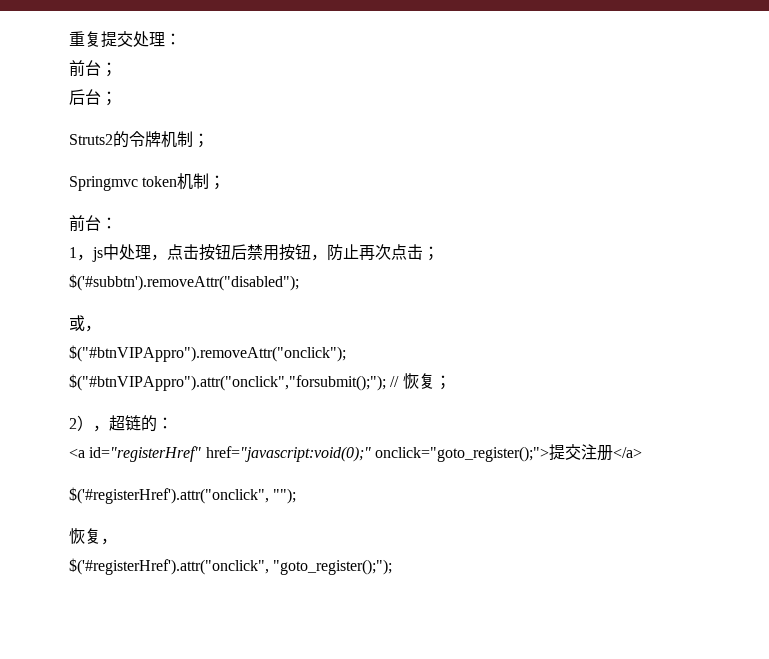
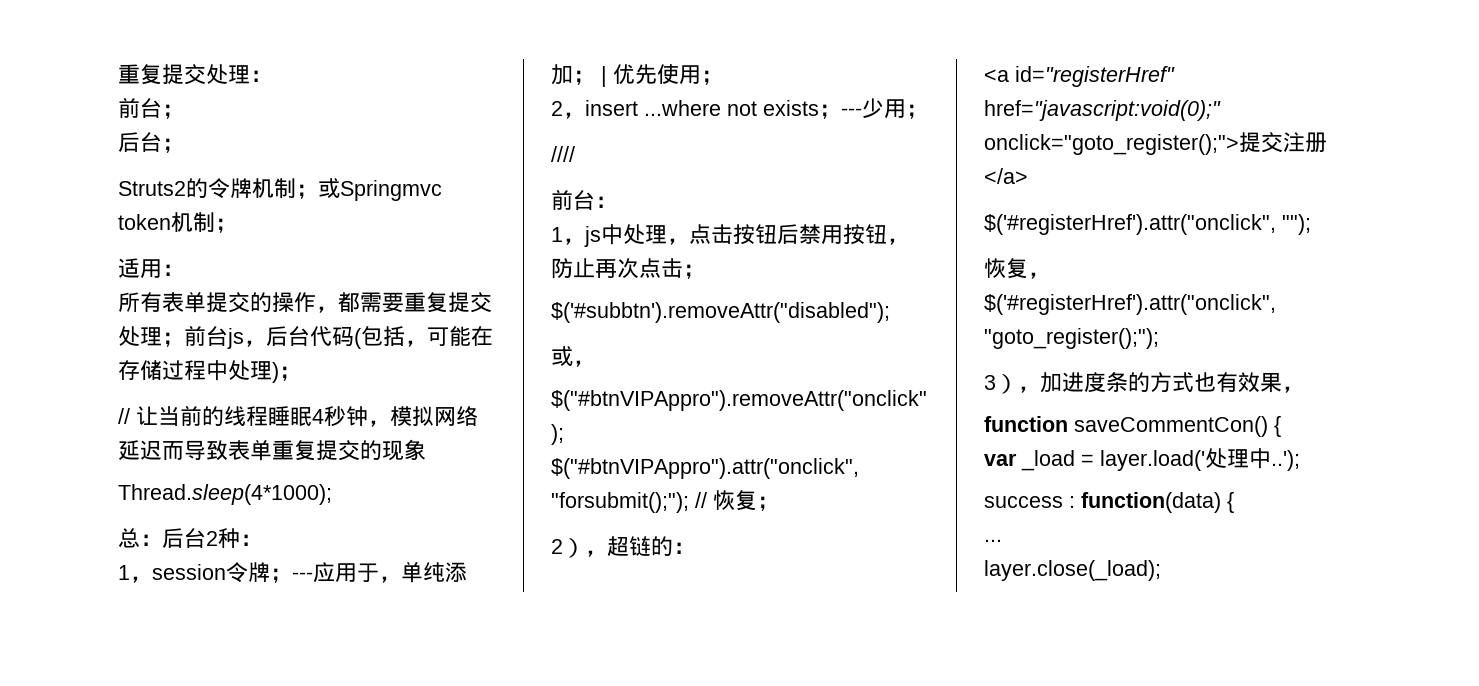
- Struts2的令牌机制；
- Springmvc token机制；
+ Struts2的令牌机制；或Springmvc token机制；
+ 适用：
+ 所有表单提交的操作，都需要重复提交处理；前台js，后台代码(包括，可能在存储过程中处理)；
+ // 让当前的线程睡眠4秒钟，模拟网络延迟而导致表单重复提交的现象
+ Thread.sleep(4*1000);
+ 总：后台2种：
+ 1，session令牌；---应用于，单纯添加； | 优先使用；
+ 2，insert ...where not exists；---少用；
+ ////
+ 3），加进度条的方式也有效果，
+ function saveCommentCon() {
+ var _load = layer.load('处理中..');
+ success : function(data) {
+ ...
+ layer.close(_load);

